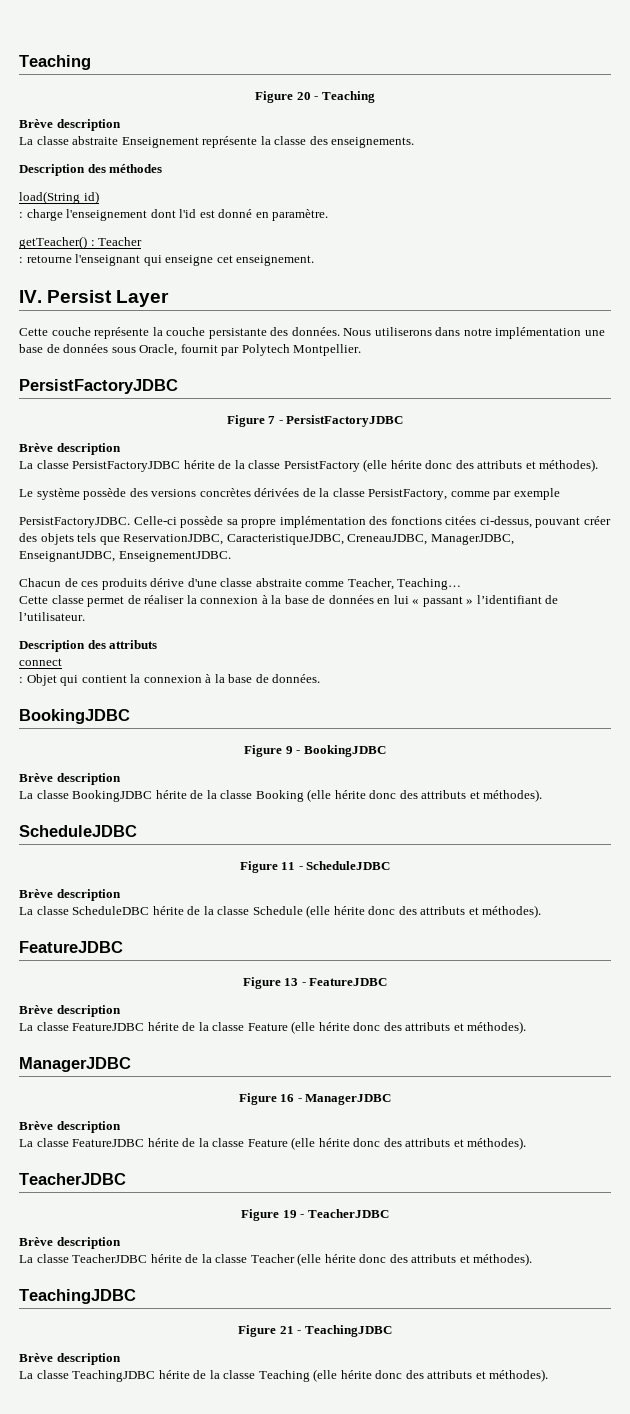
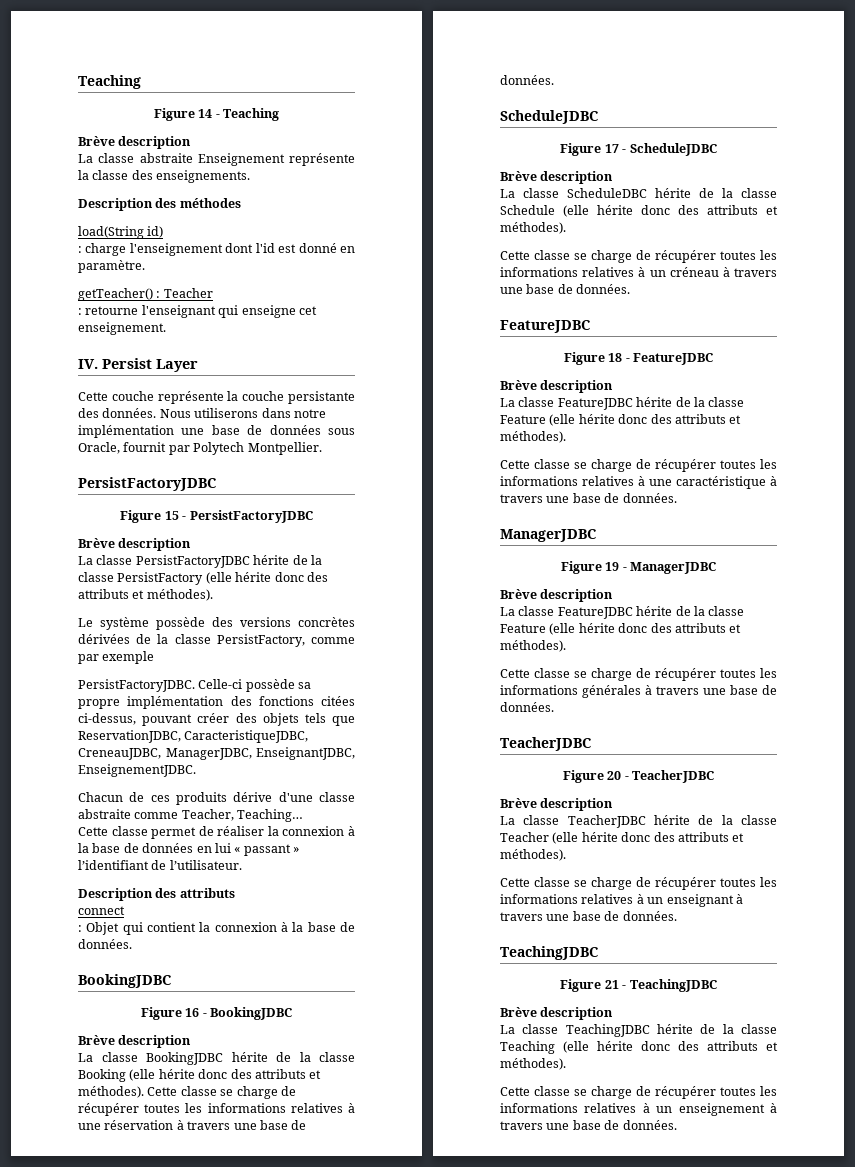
- Figure 20 - Teaching
+ Figure 14 - Teaching
- Figure 7 - PersistFactoryJDBC
+ Figure 15 - PersistFactoryJDBC
- Figure 9 - BookingJDBC
+ Figure 16 - BookingJDBC
+ Cette classe se charge de récupérer toutes les informations relatives à une réservation à travers une base de données.
- Figure 11 - ScheduleJDBC
+ Figure 17 - ScheduleJDBC
+ Cette classe se charge de récupérer toutes les informations relatives à un créneau à travers une base de données.
- Figure 13 - FeatureJDBC
+ Figure 18 - FeatureJDBC
+ Cette classe se charge de récupérer toutes les informations relatives à une caractéristique à travers une base de données.
- Figure 16 - ManagerJDBC
+ Figure 19 - ManagerJDBC
+ Cette classe se charge de récupérer toutes les informations générales à travers une base de données.
- Figure 19 - TeacherJDBC
+ Figure 20 - TeacherJDBC
+ Cette classe se charge de récupérer toutes les informations relatives à un enseignant à travers une base de données.
+ Cette classe se charge de récupérer toutes les informations relatives à un enseignement à travers une base de données.

